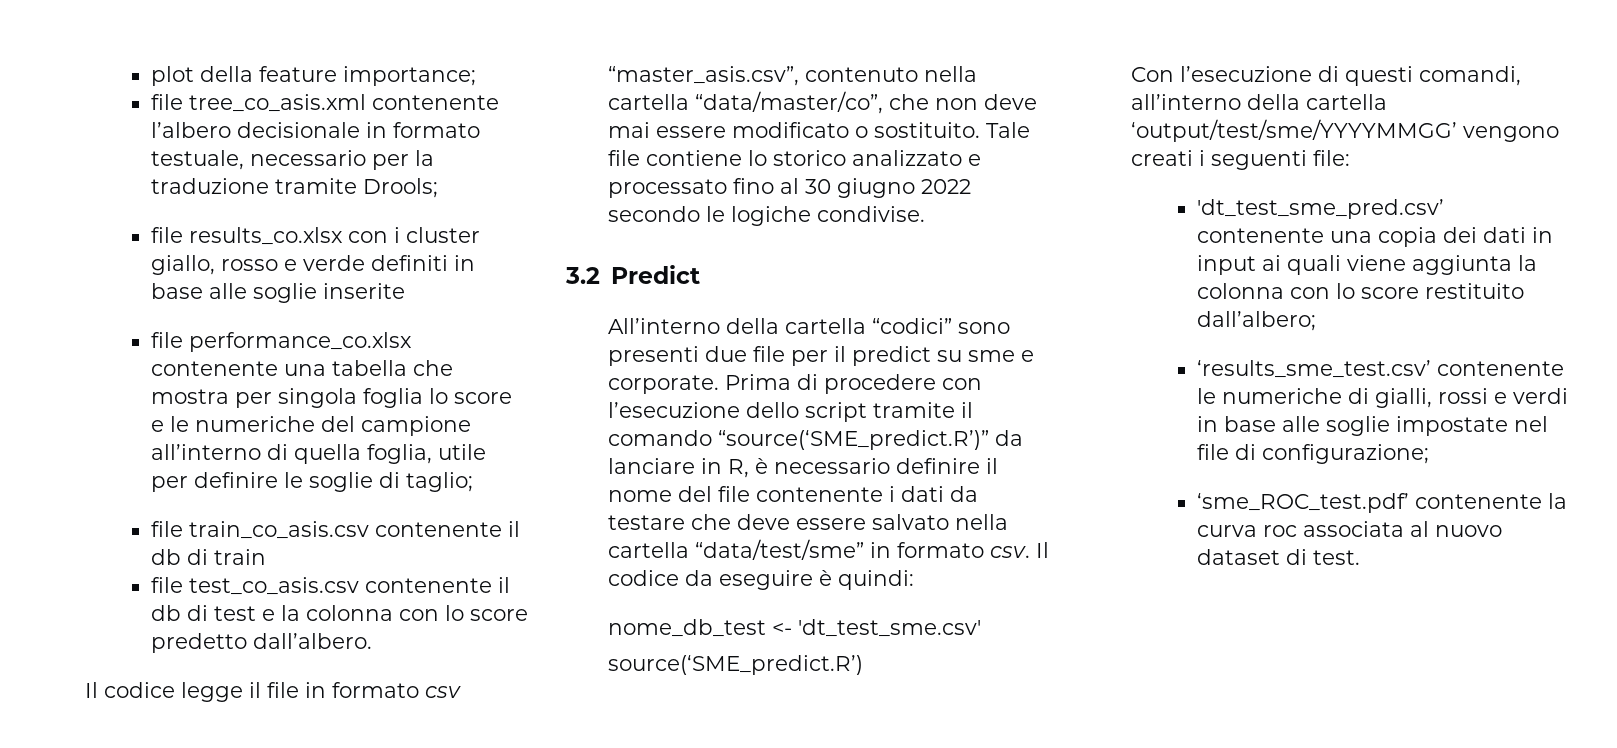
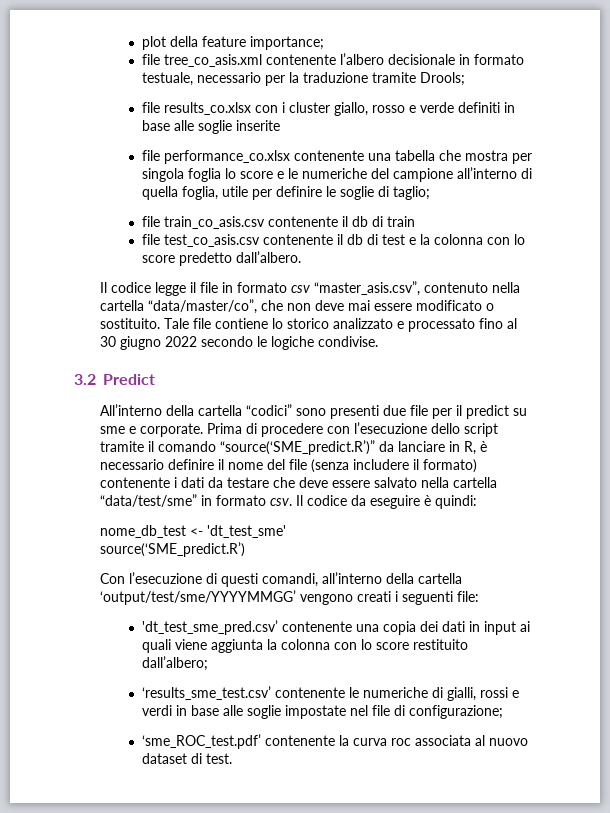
- Prima di procedere con l’esecuzione dello script tramite il comando “source(‘SME_predict.R’)” da lanciare in R, è necessario definire il nome del file contenente i dati da testare che deve essere salvato nella cartella “data/test/sme” in formato csv.
+ Prima di procedere con l’esecuzione dello script tramite il comando “source(‘SME_predict.R’)” da lanciare in R, è necessario definire il nome del file (senza includere il formato) contenente i dati da testare che deve essere salvato nella cartella “data/test/sme” in formato csv.
- nome_db_test <- 'dt_test_sme.csv'
+ nome_db_test <- 'dt_test_sme'

